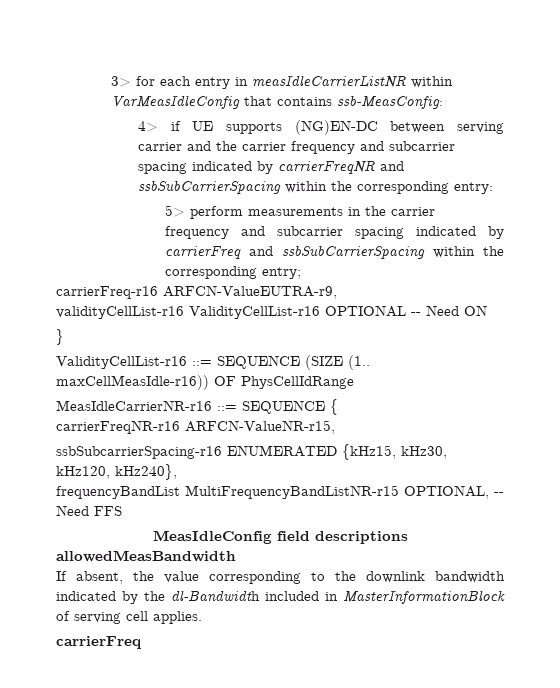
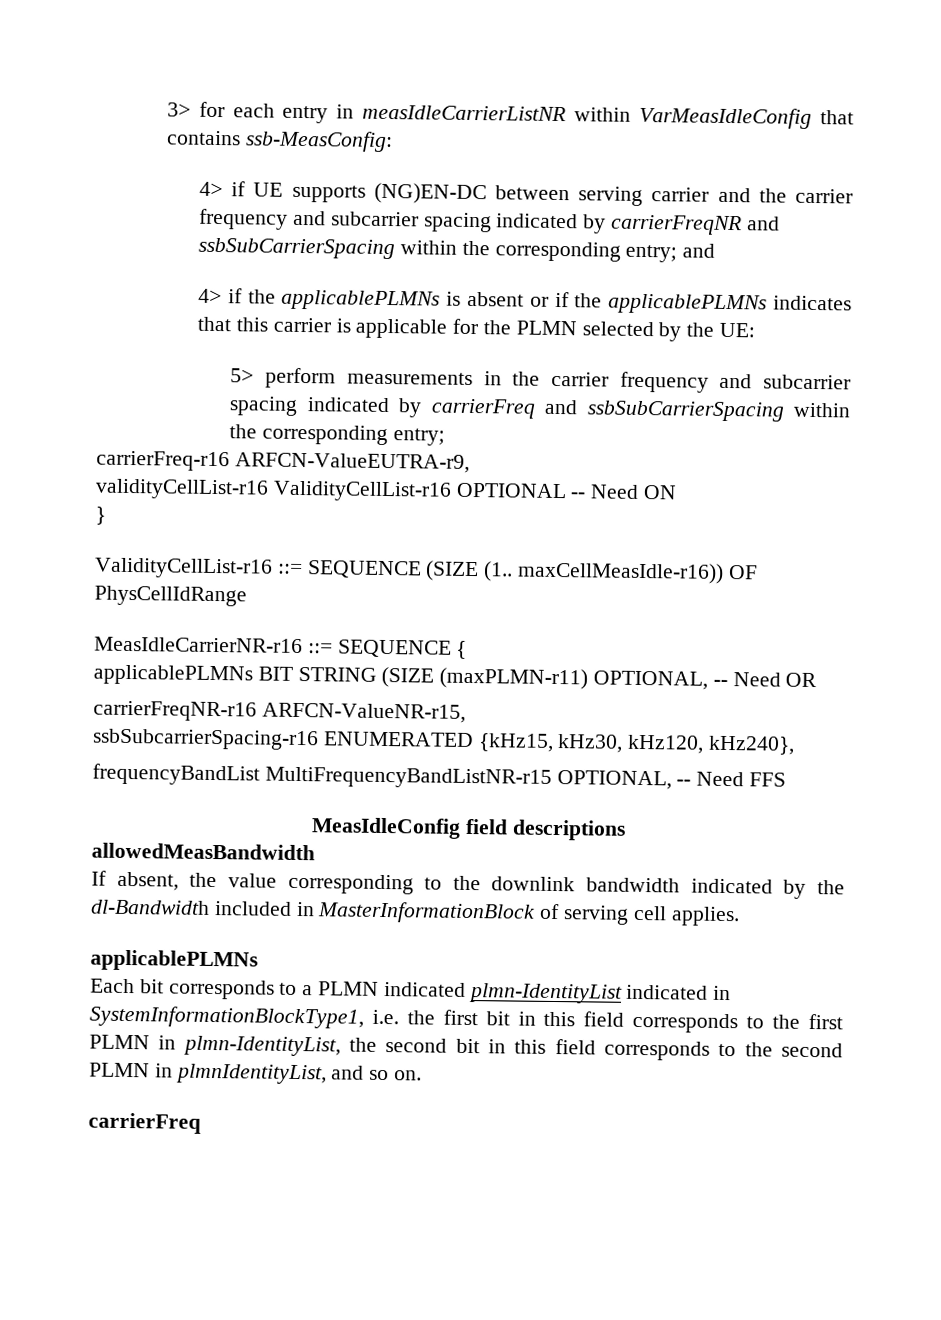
- 4> if UE supports (NG)EN-DC between serving carrier and the carrier frequency and subcarrier spacing indicated by carrierFreqNR and ssbSubCarrierSpacing within the corresponding entry:
+ 4> if UE supports (NG)EN-DC between serving carrier and the carrier frequency and subcarrier spacing indicated by carrierFreqNR and ssbSubCarrierSpacing within the corresponding entry; and
+ 4> if the applicablePLMNs is absent or if the applicablePLMNs indicates that this carrier is applicable for the PLMN selected by the UE:
+ applicablePLMNs BIT STRING (SIZE (maxPLMN-r11) OPTIONAL, -- Need OR
  If absent, the value corresponding to the downlink bandwidth indicated by the dl-Bandwidth included in MasterInformationBlock of serving cell applies.
+ applicablePLMNs
+ Each bit corresponds to a PLMN indicated plmn-IdentityList indicated in SystemInformationBlockType1, i.e. the first bit in this field corresponds to the first PLMN in plmn-IdentityList, the second bit in this field corresponds to the second PLMN in plmnIdentityList, and so on.

